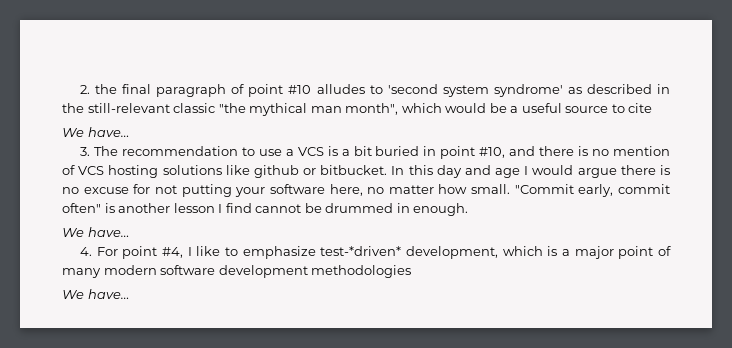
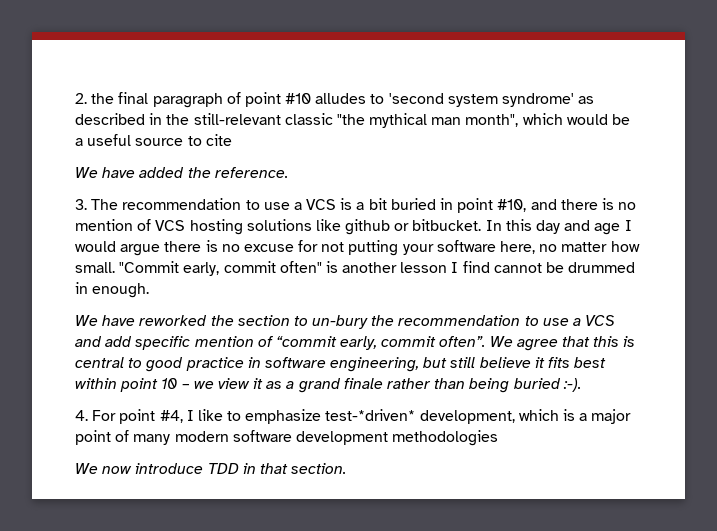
  2. the final paragraph of point #10 alludes to 'second system syndrome' as described in the still-relevant classic "the mythical man month", which would be a useful source to cite
- We have…
+ We have added the reference.
  "Commit early, commit often" is another lesson I find cannot be drummed in enough.
- We have…
+ We have reworked the section to un-bury the recommendation to use a VCS and add specific mention of “commit early, commit often”. We agree that this is central to good practice in software engineering, but still believe it fits best within point 10 – we view it as a grand finale rather than being buried :-).
  4. For point #4, I like to emphasize test-*driven* development, which is a major point of many modern software development methodologies
- We have…
+ We now introduce TDD in that section.

